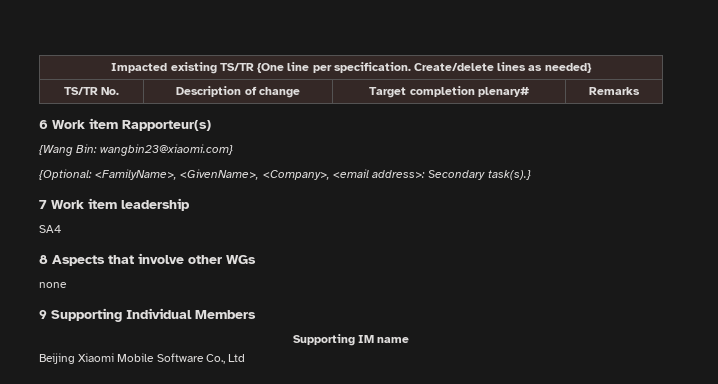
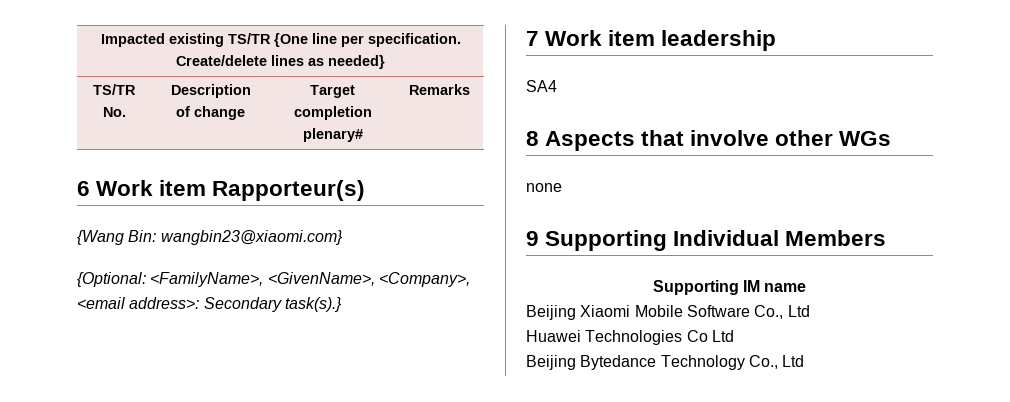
+ Huawei Technologies Co Ltd
+ Beijing Bytedance Technology Co., Ltd

